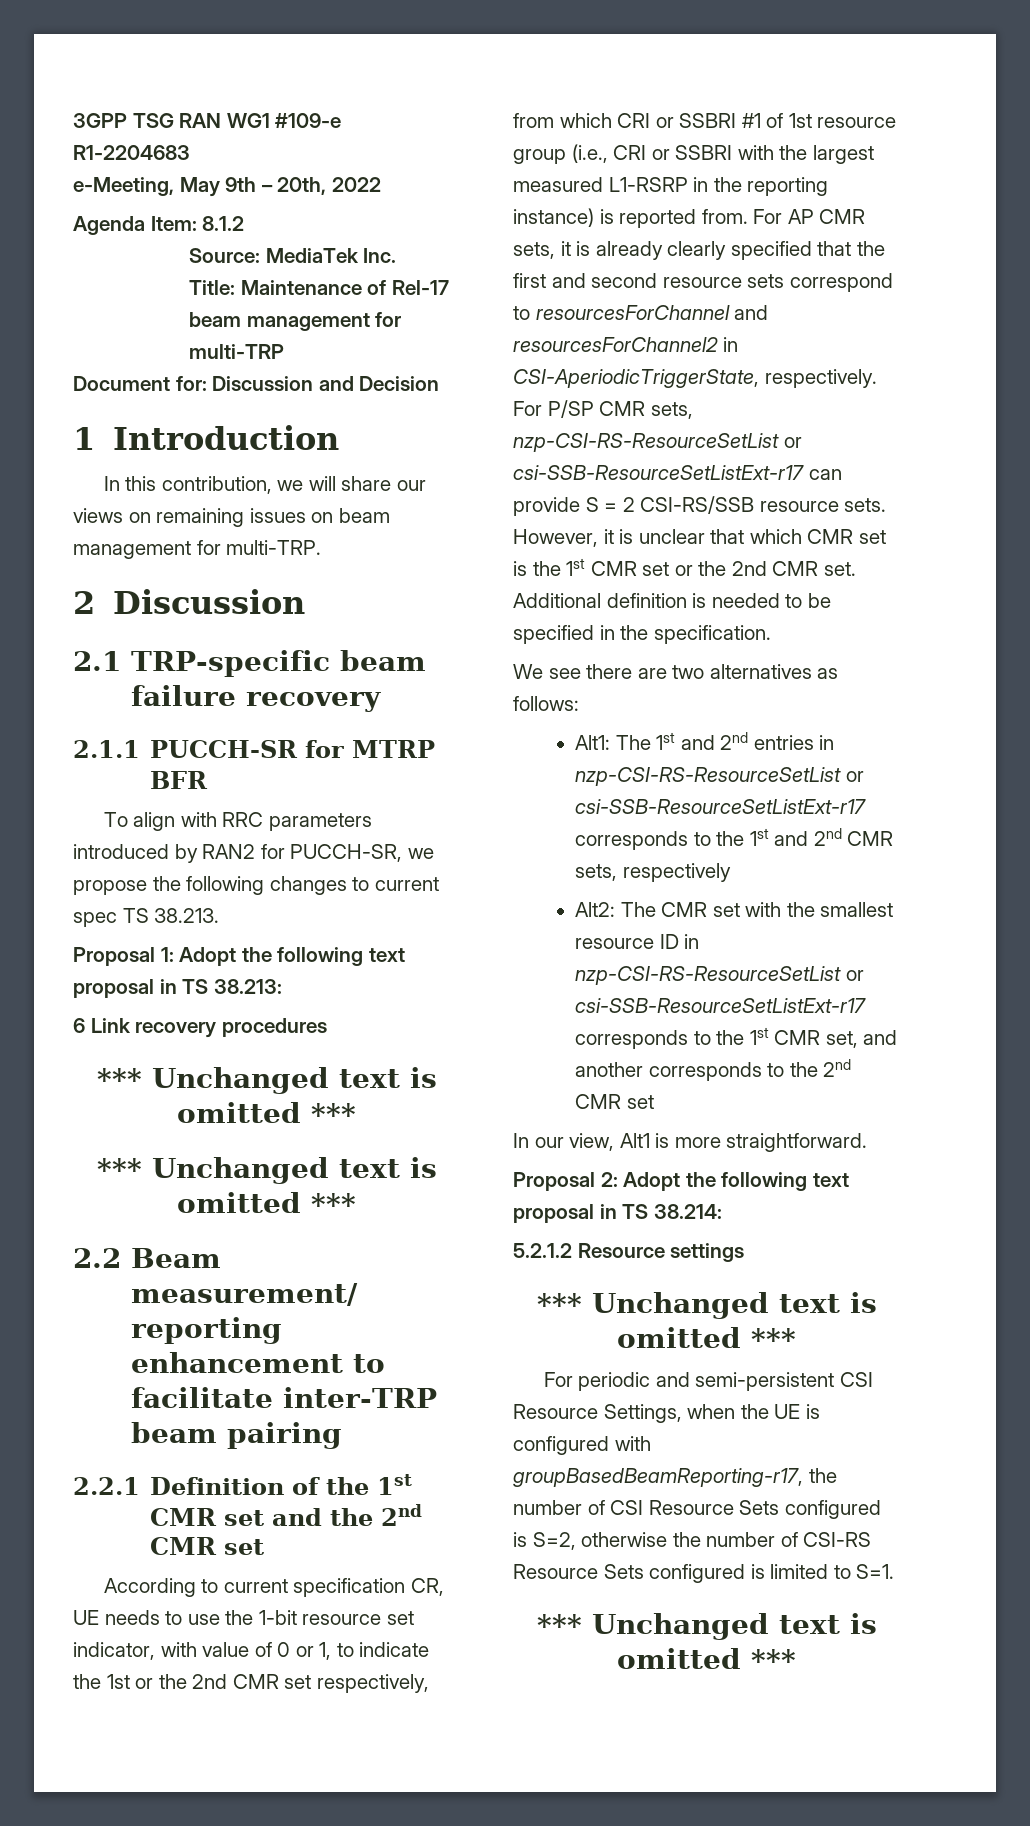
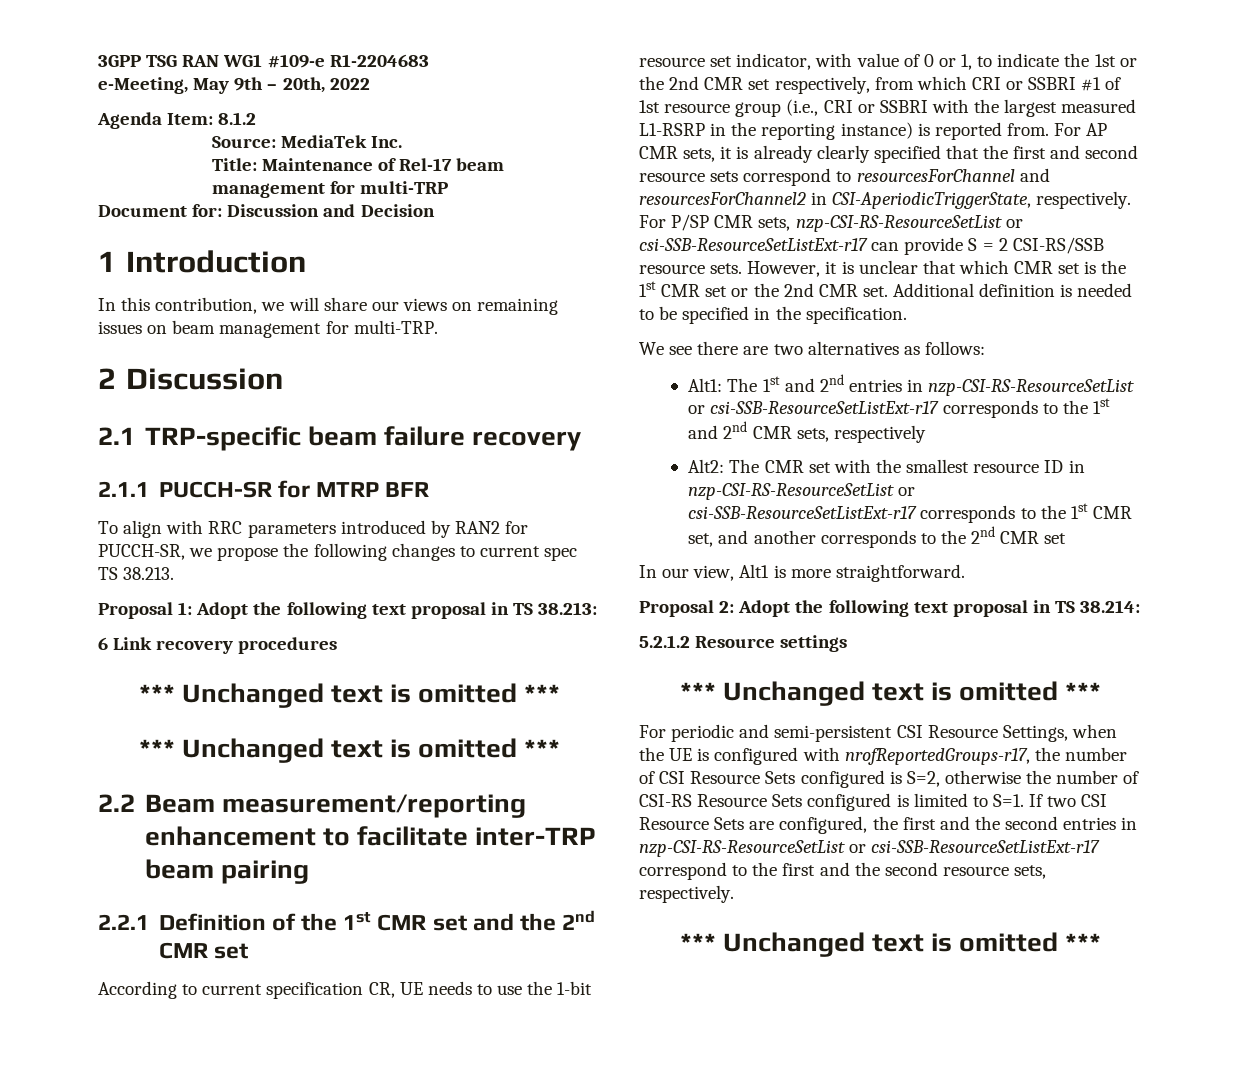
- For periodic and semi-persistent CSI Resource Settings, when the UE is configured with groupBasedBeamReporting-r17, the number of CSI Resource Sets configured is S=2, otherwise the number of CSI-RS Resource Sets configured is limited to S=1.
+ For periodic and semi-persistent CSI Resource Settings, when the UE is configured with nrofReportedGroups-r17, the number of CSI Resource Sets configured is S=2, otherwise the number of CSI-RS Resource Sets configured is limited to S=1. If two CSI Resource Sets are configured, the first and the second entries in nzp-CSI-RS-ResourceSetList or csi-SSB-ResourceSetListExt-r17 correspond to the first and the second resource sets, respectively.

